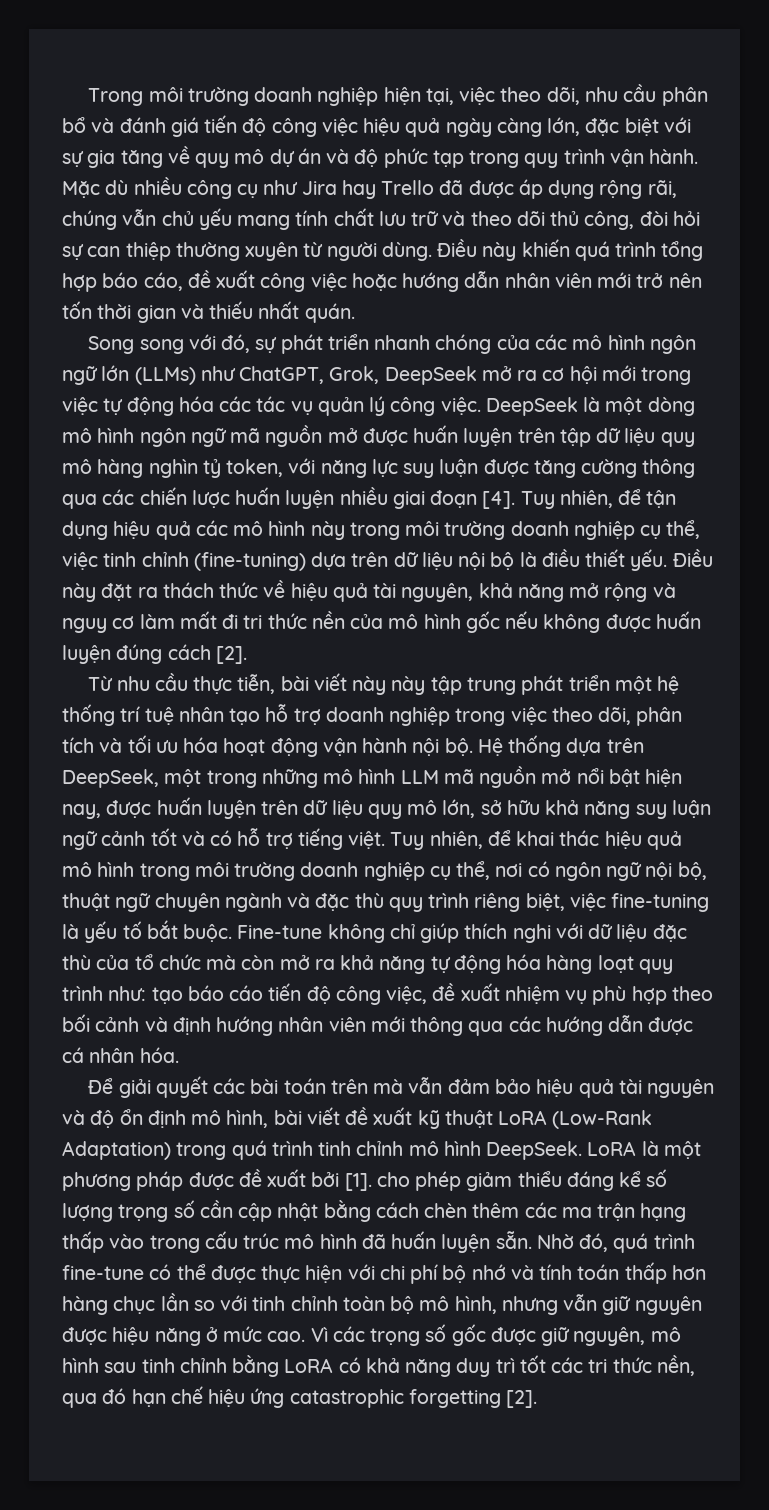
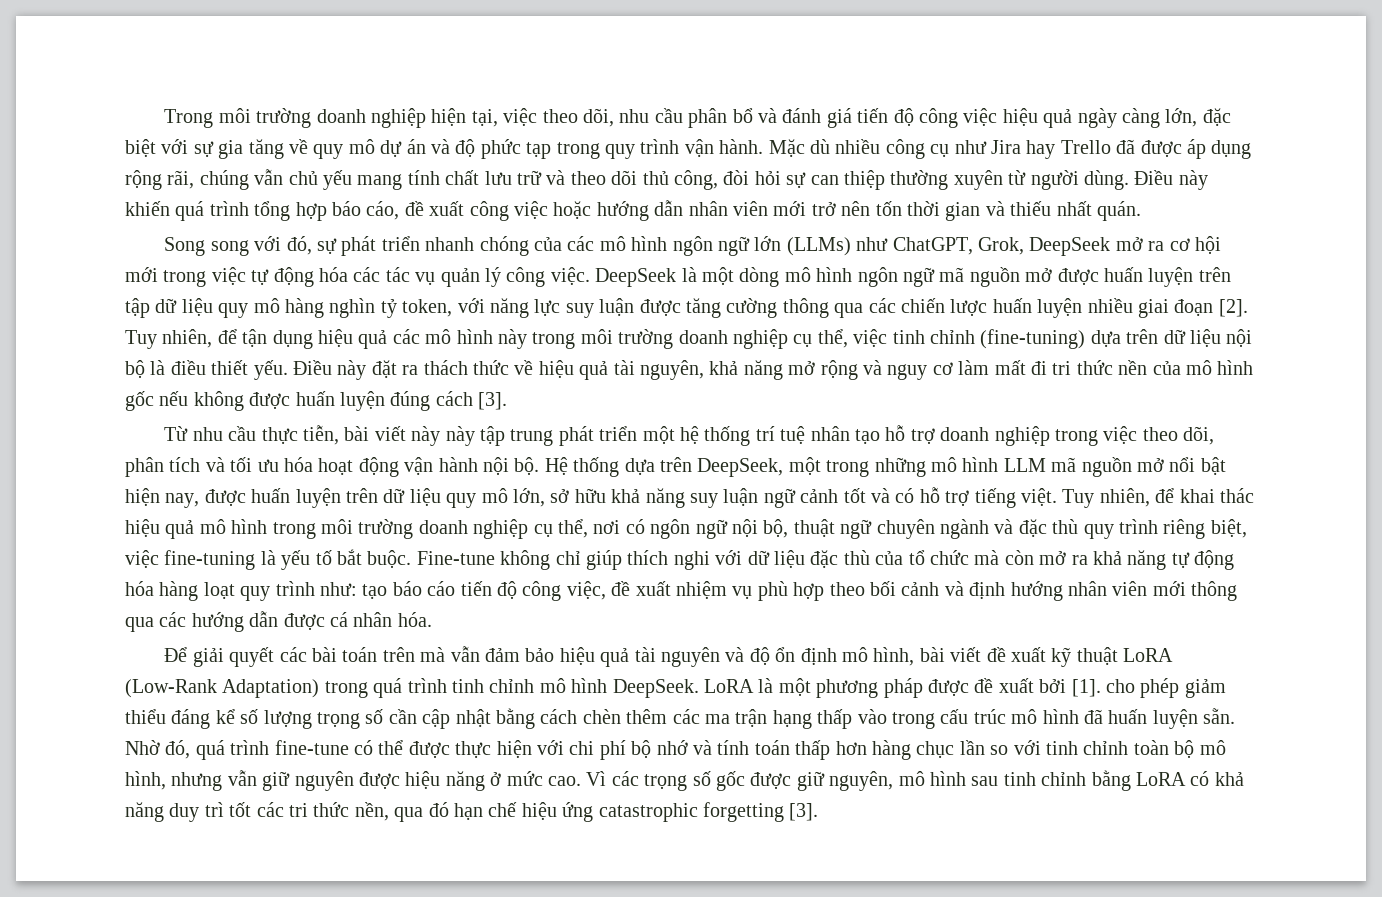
- DeepSeek là một dòng mô hình ngôn ngữ mã nguồn mở được huấn luyện trên tập dữ liệu quy mô hàng nghìn tỷ token, với năng lực suy luận được tăng cường thông qua các chiến lược huấn luyện nhiều giai đoạn [4].
+ DeepSeek là một dòng mô hình ngôn ngữ mã nguồn mở được huấn luyện trên tập dữ liệu quy mô hàng nghìn tỷ token, với năng lực suy luận được tăng cường thông qua các chiến lược huấn luyện nhiều giai đoạn [2].
- Điều này đặt ra thách thức về hiệu quả tài nguyên, khả năng mở rộng và nguy cơ làm mất đi tri thức nền của mô hình gốc nếu không được huấn luyện đúng cách [2].
+ Điều này đặt ra thách thức về hiệu quả tài nguyên, khả năng mở rộng và nguy cơ làm mất đi tri thức nền của mô hình gốc nếu không được huấn luyện đúng cách [3].
- Vì các trọng số gốc được giữ nguyên, mô hình sau tinh chỉnh bằng LoRA có khả năng duy trì tốt các tri thức nền, qua đó hạn chế hiệu ứng catastrophic forgetting [2].
+ Vì các trọng số gốc được giữ nguyên, mô hình sau tinh chỉnh bằng LoRA có khả năng duy trì tốt các tri thức nền, qua đó hạn chế hiệu ứng catastrophic forgetting [3].

